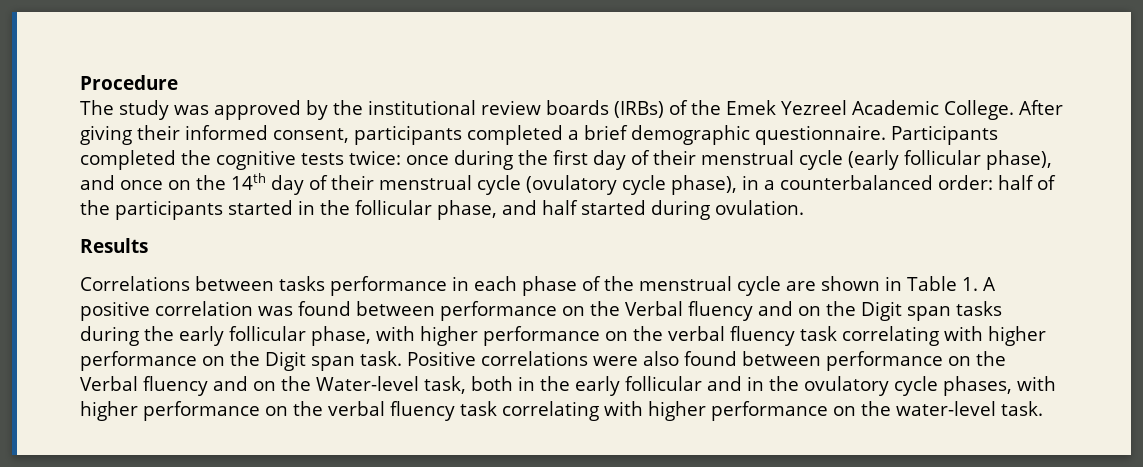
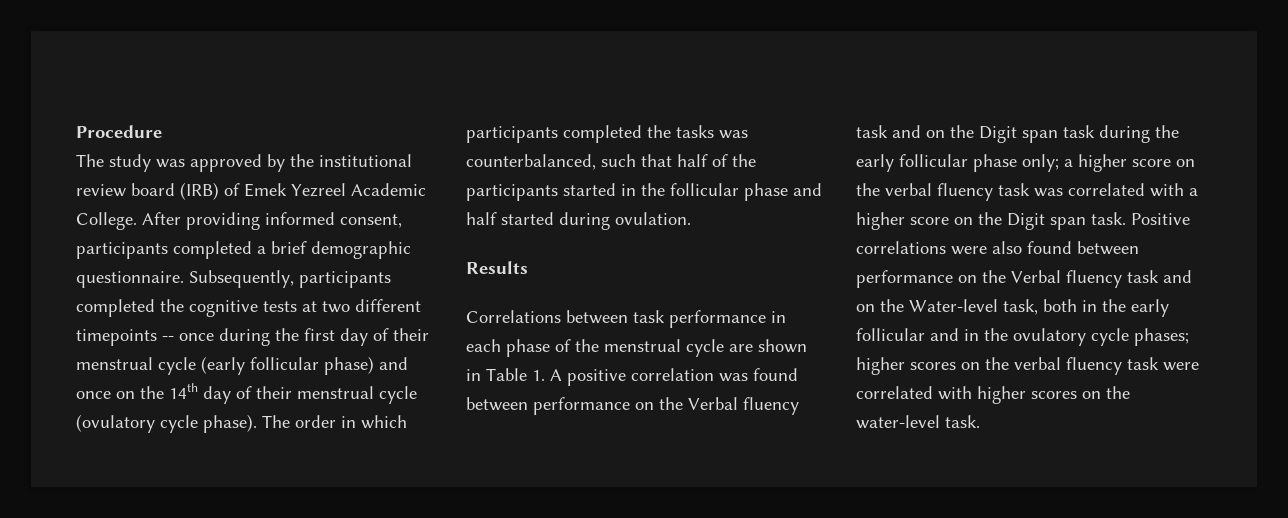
- The study was approved by the institutional review boards (IRBs) of the Emek Yezreel Academic College.
+ The study was approved by the institutional review board (IRB) of Emek Yezreel Academic College.
- After giving their informed consent, participants completed a brief demographic questionnaire.
+ After providing informed consent, participants completed a brief demographic questionnaire.
- Participants completed the cognitive tests twice: once during the first day of their menstrual cycle (early follicular phase), and once on the 14th day of their menstrual cycle (ovulatory cycle phase), in a counterbalanced order: half of the participants started in the follicular phase, and half started during ovulation.
+ Subsequently, participants completed the cognitive tests at two different timepoints -- once during the first day of their menstrual cycle (early follicular phase) and once on the 14th day of their menstrual cycle (ovulatory cycle phase). The order in which participants completed the tasks was counterbalanced, such that half of the participants started in the follicular phase and half started during ovulation.
- Correlations between tasks performance in each phase of the menstrual cycle are shown in Table 1. A positive correlation was found between performance on the Verbal fluency and on the Digit span tasks during the early follicular phase, with higher performance on the verbal fluency task correlating with higher performance on the Digit span task.
+ Correlations between task performance in each phase of the menstrual cycle are shown in Table 1. A positive correlation was found between performance on the Verbal fluency task and on the Digit span task during the early follicular phase only; a higher score on the verbal fluency task was correlated with a higher score on the Digit span task.
- Positive correlations were also found between performance on the Verbal fluency and on the Water-level task, both in the early follicular and in the ovulatory cycle phases, with higher performance on the verbal fluency task correlating with higher performance on the water-level task.
+ Positive correlations were also found between performance on the Verbal fluency task and on the Water-level task, both in the early follicular and in the ovulatory cycle phases; higher scores on the verbal fluency task were correlated with higher scores on the water-level task.

